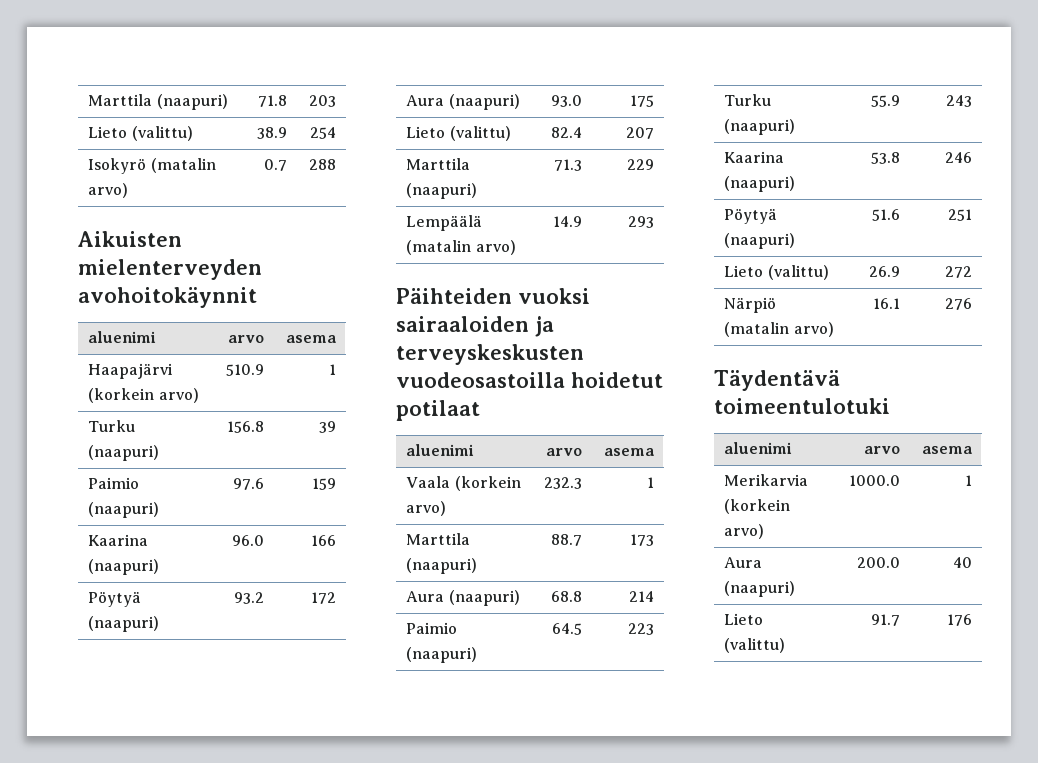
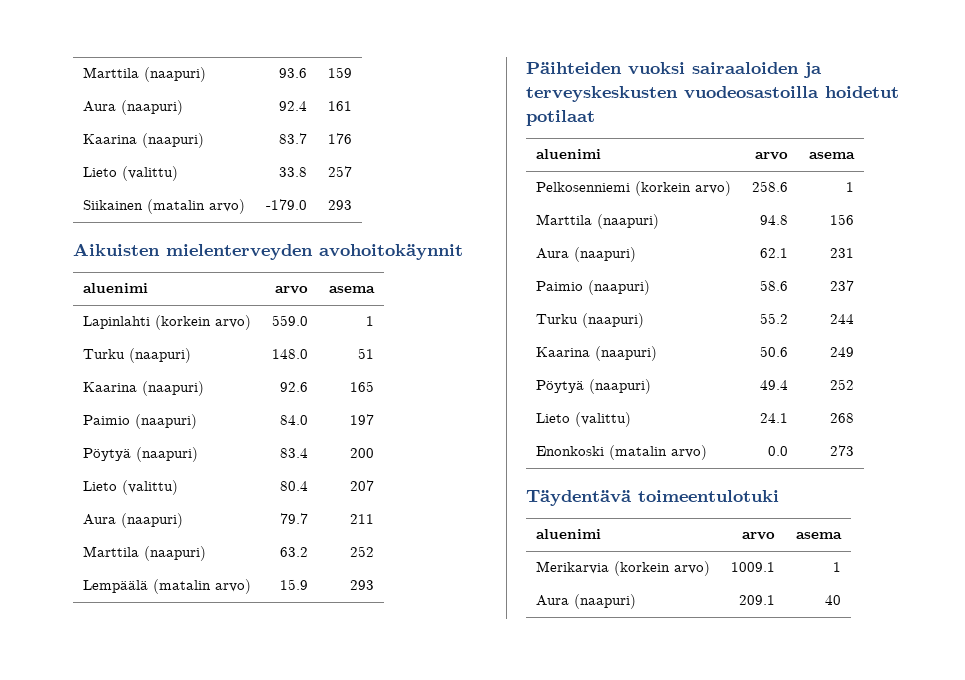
- Marttila (naapuri) | 71.8 | 203
- Lieto (valittu) | 38.9 | 254
- Isokyrö (matalin arvo) | 0.7 | 288
+ Marttila (naapuri) | 93.6 | 159
+ Aura (naapuri) | 92.4 | 161
+ Kaarina (naapuri) | 83.7 | 176
+ Lieto (valittu) | 33.8 | 257
+ Siikainen (matalin arvo) | -179.0 | 293
- Haapajärvi (korkein arvo) | 510.9 | 1
+ Lapinlahti (korkein arvo) | 559.0 | 1
- Turku (naapuri) | 156.8 | 39
- Paimio (naapuri) | 97.6 | 159
- Kaarina (naapuri) | 96.0 | 166
- Pöytyä (naapuri) | 93.2 | 172
- Aura (naapuri) | 93.0 | 175
- Lieto (valittu) | 82.4 | 207
- Marttila (naapuri) | 71.3 | 229
+ Turku (naapuri) | 148.0 | 51
+ Kaarina (naapuri) | 92.6 | 165
+ Paimio (naapuri) | 84.0 | 197
+ Pöytyä (naapuri) | 83.4 | 200
+ Lieto (valittu) | 80.4 | 207
+ Aura (naapuri) | 79.7 | 211
+ Marttila (naapuri) | 63.2 | 252
- Lempäälä (matalin arvo) | 14.9 | 293
+ Lempäälä (matalin arvo) | 15.9 | 293
- Vaala (korkein arvo) | 232.3 | 1
+ Pelkosenniemi (korkein arvo) | 258.6 | 1
- Marttila (naapuri) | 88.7 | 173
- Aura (naapuri) | 68.8 | 214
- Paimio (naapuri) | 64.5 | 223
- Turku (naapuri) | 55.9 | 243
- Kaarina (naapuri) | 53.8 | 246
- Pöytyä (naapuri) | 51.6 | 251
- Lieto (valittu) | 26.9 | 272
- Närpiö (matalin arvo) | 16.1 | 276
+ Marttila (naapuri) | 94.8 | 156
+ Aura (naapuri) | 62.1 | 231
+ Paimio (naapuri) | 58.6 | 237
+ Turku (naapuri) | 55.2 | 244
+ Kaarina (naapuri) | 50.6 | 249
+ Pöytyä (naapuri) | 49.4 | 252
+ Lieto (valittu) | 24.1 | 268
+ Enonkoski (matalin arvo) | 0.0 | 273
- Merikarvia (korkein arvo) | 1000.0 | 1
+ Merikarvia (korkein arvo) | 1009.1 | 1
- Aura (naapuri) | 200.0 | 40
+ Aura (naapuri) | 209.1 | 40
- Lieto (valittu) | 91.7 | 176

